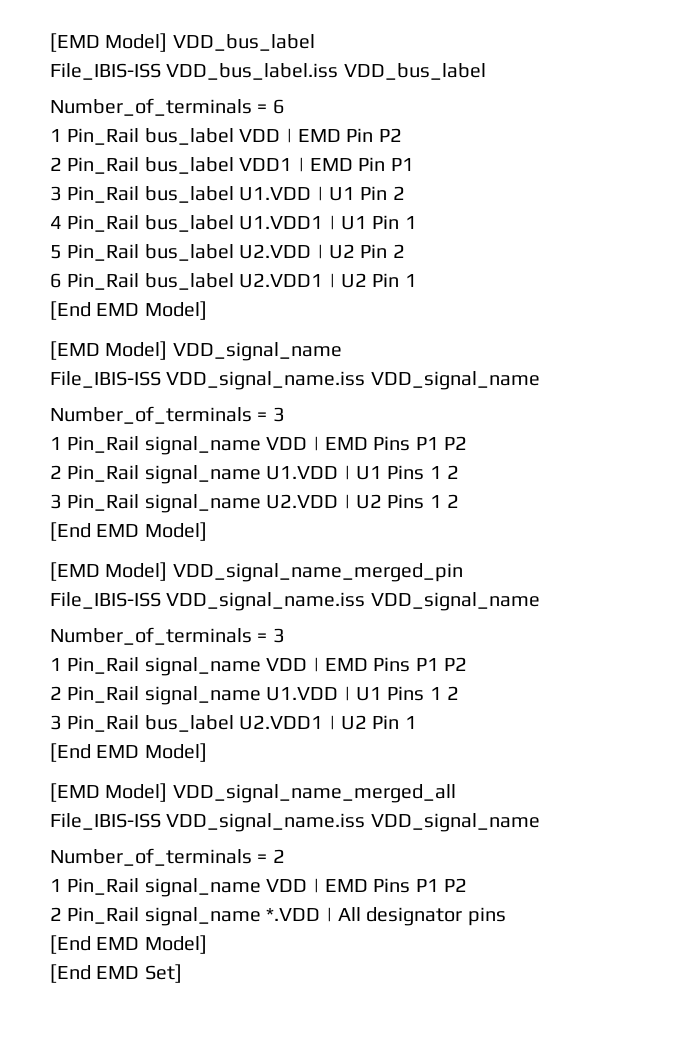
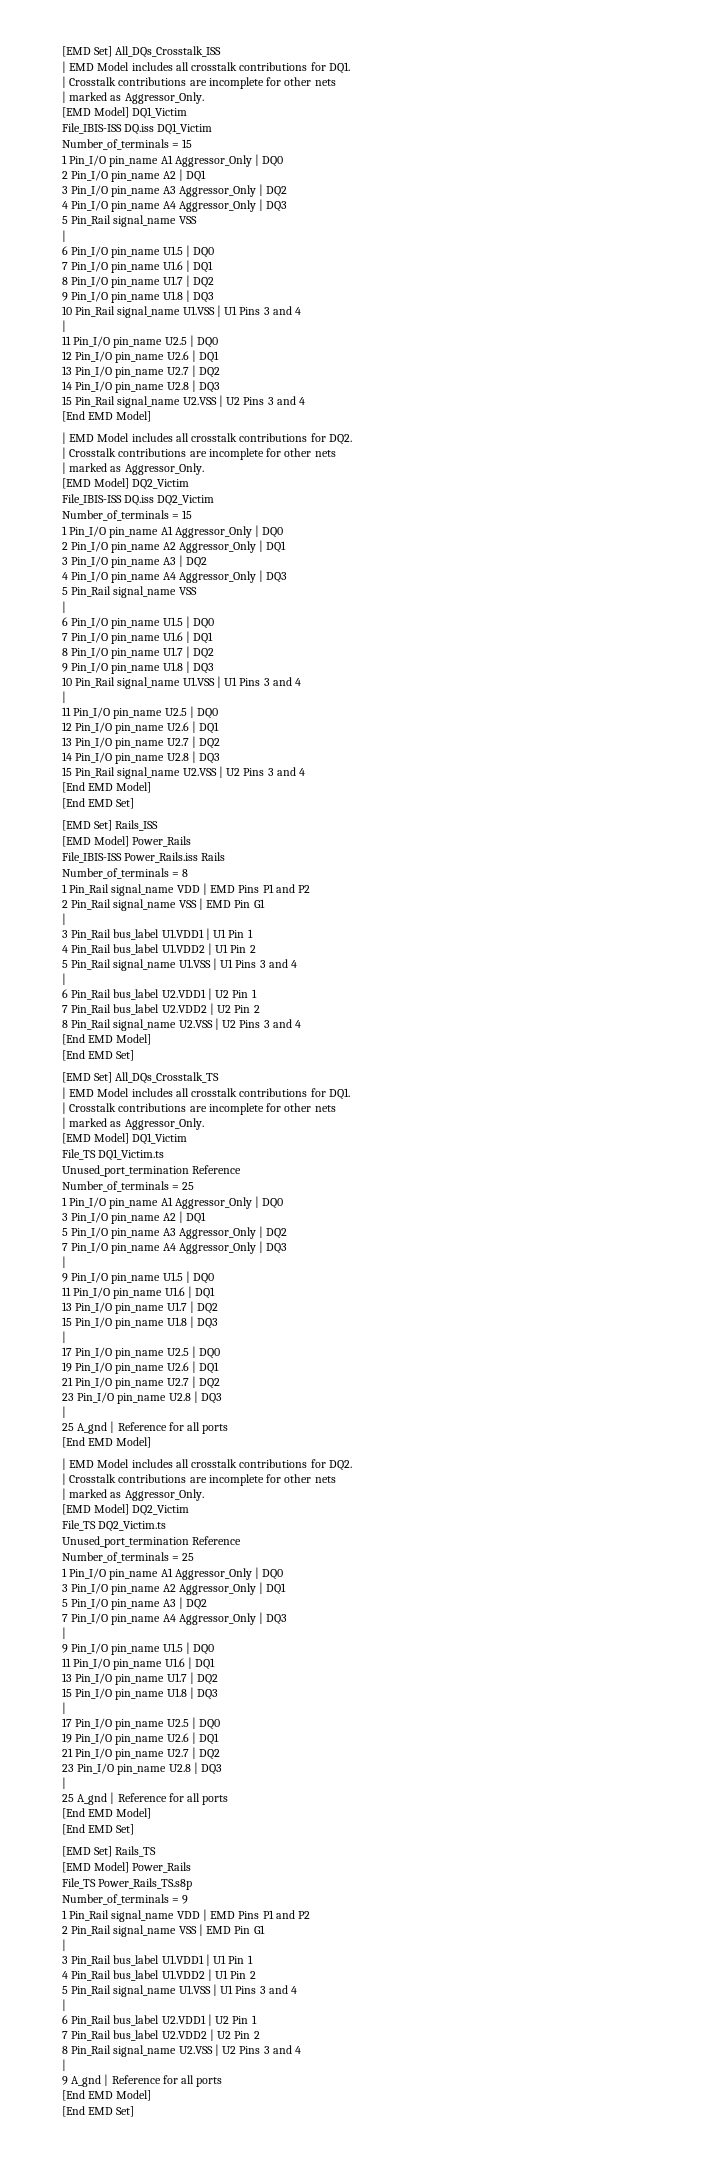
- [EMD Model] VDD_bus_label
- File_IBIS-ISS VDD_bus_label.iss VDD_bus_label
- Number_of_terminals = 6
- 1 Pin_Rail bus_label VDD | EMD Pin P2
- 2 Pin_Rail bus_label VDD1 | EMD Pin P1
- 3 Pin_Rail bus_label U1.VDD | U1 Pin 2
- 4 Pin_Rail bus_label U1.VDD1 | U1 Pin 1
- 5 Pin_Rail bus_label U2.VDD | U2 Pin 2
+ [EMD Set] All_DQs_Crosstalk_ISS
+ | EMD Model includes all crosstalk contributions for DQ1.
+ | Crosstalk contributions are incomplete for other nets
+ | marked as Aggressor_Only.
+ [EMD Model] DQ1_Victim
+ File_IBIS-ISS DQ.iss DQ1_Victim
+ Number_of_terminals = 15
+ 1 Pin_I/O pin_name A1 Aggressor_Only | DQ0
+ 2 Pin_I/O pin_name A2 | DQ1
+ 3 Pin_I/O pin_name A3 Aggressor_Only | DQ2
+ 4 Pin_I/O pin_name A4 Aggressor_Only | DQ3
+ 5 Pin_Rail signal_name VSS
+ |
+ 6 Pin_I/O pin_name U1.5 | DQ0
+ 7 Pin_I/O pin_name U1.6 | DQ1
+ 8 Pin_I/O pin_name U1.7 | DQ2
+ 9 Pin_I/O pin_name U1.8 | DQ3
+ 10 Pin_Rail signal_name U1.VSS | U1 Pins 3 and 4
+ |
+ 11 Pin_I/O pin_name U2.5 | DQ0
+ 12 Pin_I/O pin_name U2.6 | DQ1
+ 13 Pin_I/O pin_name U2.7 | DQ2
+ 14 Pin_I/O pin_name U2.8 | DQ3
+ 15 Pin_Rail signal_name U2.VSS | U2 Pins 3 and 4
+ [End EMD Model]
+ | EMD Model includes all crosstalk contributions for DQ2.
+ | Crosstalk contributions are incomplete for other nets
+ | marked as Aggressor_Only.
+ [EMD Model] DQ2_Victim
+ File_IBIS-ISS DQ.iss DQ2_Victim
+ Number_of_terminals = 15
+ 1 Pin_I/O pin_name A1 Aggressor_Only | DQ0
+ 2 Pin_I/O pin_name A2 Aggressor_Only | DQ1
+ 3 Pin_I/O pin_name A3 | DQ2
+ 4 Pin_I/O pin_name A4 Aggressor_Only | DQ3
+ 5 Pin_Rail signal_name VSS
+ |
+ 6 Pin_I/O pin_name U1.5 | DQ0
+ 7 Pin_I/O pin_name U1.6 | DQ1
+ 8 Pin_I/O pin_name U1.7 | DQ2
+ 9 Pin_I/O pin_name U1.8 | DQ3
+ 10 Pin_Rail signal_name U1.VSS | U1 Pins 3 and 4
+ |
+ 11 Pin_I/O pin_name U2.5 | DQ0
+ 12 Pin_I/O pin_name U2.6 | DQ1
+ 13 Pin_I/O pin_name U2.7 | DQ2
+ 14 Pin_I/O pin_name U2.8 | DQ3
+ 15 Pin_Rail signal_name U2.VSS | U2 Pins 3 and 4
+ [End EMD Model]
+ [End EMD Set]
+ [EMD Set] Rails_ISS
+ [EMD Model] Power_Rails
+ File_IBIS-ISS Power_Rails.iss Rails
+ Number_of_terminals = 8
+ 1 Pin_Rail signal_name VDD | EMD Pins P1 and P2
+ 2 Pin_Rail signal_name VSS | EMD Pin G1
+ |
+ 3 Pin_Rail bus_label U1.VDD1 | U1 Pin 1
+ 4 Pin_Rail bus_label U1.VDD2 | U1 Pin 2
+ 5 Pin_Rail signal_name U1.VSS | U1 Pins 3 and 4
+ |
  6 Pin_Rail bus_label U2.VDD1 | U2 Pin 1
+ 7 Pin_Rail bus_label U2.VDD2 | U2 Pin 2
+ 8 Pin_Rail signal_name U2.VSS | U2 Pins 3 and 4
  [End EMD Model]
- [EMD Model] VDD_signal_name
- File_IBIS-ISS VDD_signal_name.iss VDD_signal_name
- Number_of_terminals = 3
- 1 Pin_Rail signal_name VDD | EMD Pins P1 P2
- 2 Pin_Rail signal_name U1.VDD | U1 Pins 1 2
- 3 Pin_Rail signal_name U2.VDD | U2 Pins 1 2
+ [End EMD Set]
+ [EMD Set] All_DQs_Crosstalk_TS
+ | EMD Model includes all crosstalk contributions for DQ1.
+ | Crosstalk contributions are incomplete for other nets
+ | marked as Aggressor_Only.
+ [EMD Model] DQ1_Victim
+ File_TS DQ1_Victim.ts
+ Unused_port_termination Reference
+ Number_of_terminals = 25
+ 1 Pin_I/O pin_name A1 Aggressor_Only | DQ0
+ 3 Pin_I/O pin_name A2 | DQ1
+ 5 Pin_I/O pin_name A3 Aggressor_Only | DQ2
+ 7 Pin_I/O pin_name A4 Aggressor_Only | DQ3
+ |
+ 9 Pin_I/O pin_name U1.5 | DQ0
+ 11 Pin_I/O pin_name U1.6 | DQ1
+ 13 Pin_I/O pin_name U1.7 | DQ2
+ 15 Pin_I/O pin_name U1.8 | DQ3
+ |
+ 17 Pin_I/O pin_name U2.5 | DQ0
+ 19 Pin_I/O pin_name U2.6 | DQ1
+ 21 Pin_I/O pin_name U2.7 | DQ2
+ 23 Pin_I/O pin_name U2.8 | DQ3
+ |
+ 25 A_gnd | Reference for all ports
  [End EMD Model]
- [EMD Model] VDD_signal_name_merged_pin
- File_IBIS-ISS VDD_signal_name.iss VDD_signal_name
- Number_of_terminals = 3
- 1 Pin_Rail signal_name VDD | EMD Pins P1 P2
- 2 Pin_Rail signal_name U1.VDD | U1 Pins 1 2
- 3 Pin_Rail bus_label U2.VDD1 | U2 Pin 1
+ | EMD Model includes all crosstalk contributions for DQ2.
+ | Crosstalk contributions are incomplete for other nets
+ | marked as Aggressor_Only.
+ [EMD Model] DQ2_Victim
+ File_TS DQ2_Victim.ts
+ Unused_port_termination Reference
+ Number_of_terminals = 25
+ 1 Pin_I/O pin_name A1 Aggressor_Only | DQ0
+ 3 Pin_I/O pin_name A2 Aggressor_Only | DQ1
+ 5 Pin_I/O pin_name A3 | DQ2
+ 7 Pin_I/O pin_name A4 Aggressor_Only | DQ3
+ |
+ 9 Pin_I/O pin_name U1.5 | DQ0
+ 11 Pin_I/O pin_name U1.6 | DQ1
+ 13 Pin_I/O pin_name U1.7 | DQ2
+ 15 Pin_I/O pin_name U1.8 | DQ3
+ |
+ 17 Pin_I/O pin_name U2.5 | DQ0
+ 19 Pin_I/O pin_name U2.6 | DQ1
+ 21 Pin_I/O pin_name U2.7 | DQ2
+ 23 Pin_I/O pin_name U2.8 | DQ3
+ |
+ 25 A_gnd | Reference for all ports
  [End EMD Model]
- [EMD Model] VDD_signal_name_merged_all
- File_IBIS-ISS VDD_signal_name.iss VDD_signal_name
- Number_of_terminals = 2
- 1 Pin_Rail signal_name VDD | EMD Pins P1 P2
- 2 Pin_Rail signal_name *.VDD | All designator pins
+ [End EMD Set]
+ [EMD Set] Rails_TS
+ [EMD Model] Power_Rails
+ File_TS Power_Rails_TS.s8p
+ Number_of_terminals = 9
+ 1 Pin_Rail signal_name VDD | EMD Pins P1 and P2
+ 2 Pin_Rail signal_name VSS | EMD Pin G1
+ |
+ 3 Pin_Rail bus_label U1.VDD1 | U1 Pin 1
+ 4 Pin_Rail bus_label U1.VDD2 | U1 Pin 2
+ 5 Pin_Rail signal_name U1.VSS | U1 Pins 3 and 4
+ |
+ 6 Pin_Rail bus_label U2.VDD1 | U2 Pin 1
+ 7 Pin_Rail bus_label U2.VDD2 | U2 Pin 2
+ 8 Pin_Rail signal_name U2.VSS | U2 Pins 3 and 4
+ |
+ 9 A_gnd | Reference for all ports

